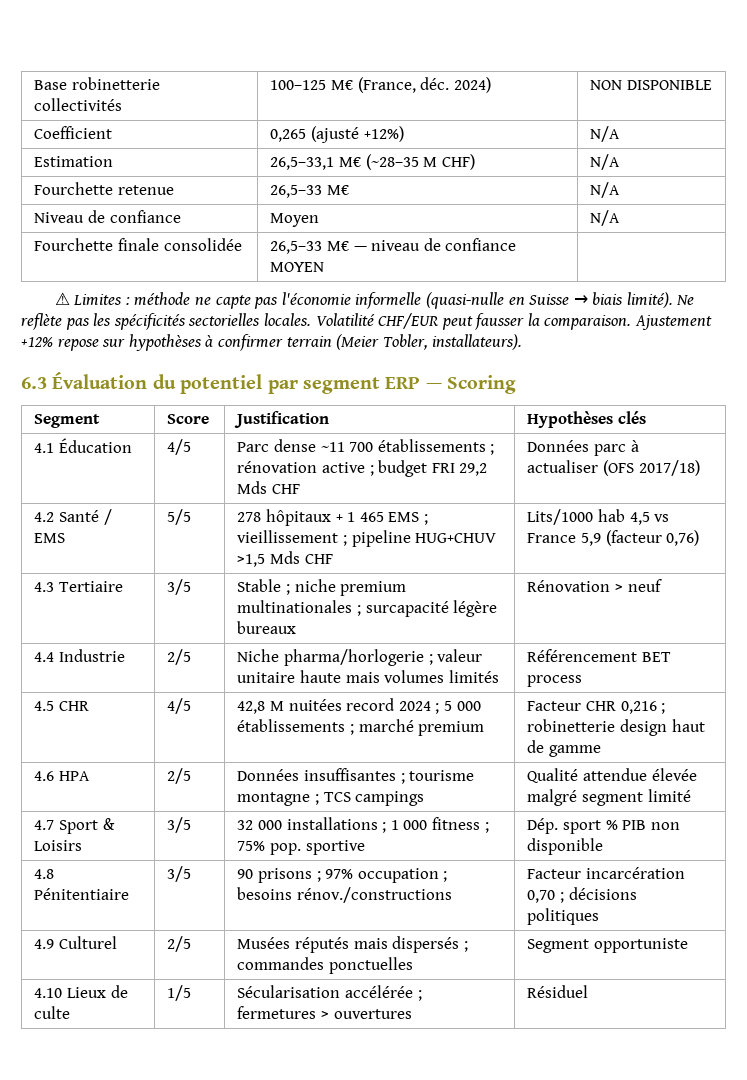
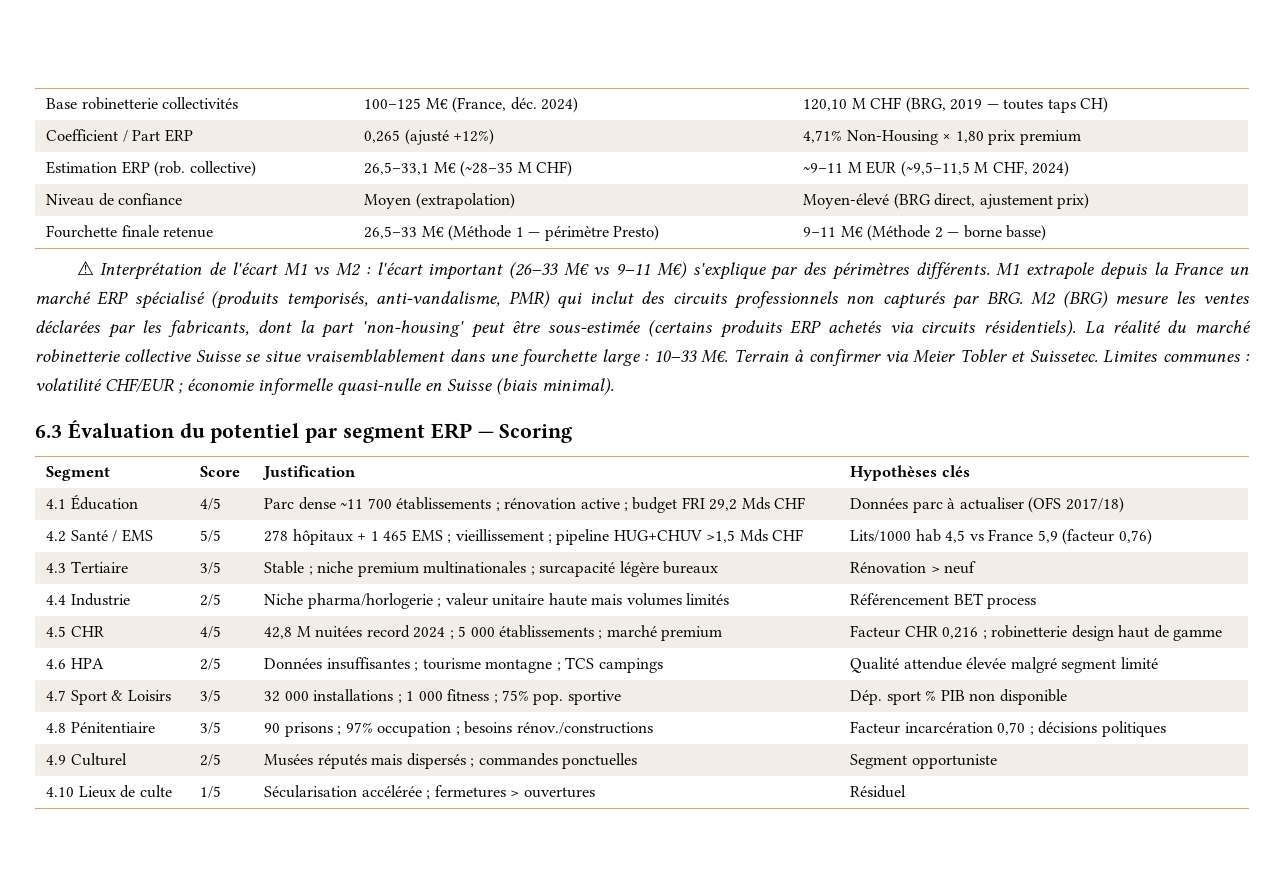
- Base robinetterie collectivités | 100–125 M€ (France, déc. 2024) | NON DISPONIBLE
- Coefficient | 0,265 (ajusté +12%) | N/A
- Estimation | 26,5–33,1 M€ (~28–35 M CHF) | N/A
- Fourchette retenue | 26,5–33 M€ | N/A
- Niveau de confiance | Moyen | N/A
+ Base robinetterie collectivités | 100–125 M€ (France, déc. 2024) | 120,10 M CHF (BRG, 2019 — toutes taps CH)
+ Coefficient / Part ERP | 0,265 (ajusté +12%) | 4,71% Non-Housing × 1,80 prix premium
+ Estimation ERP (rob. collective) | 26,5–33,1 M€ (~28–35 M CHF) | ~9–11 M EUR (~9,5–11,5 M CHF, 2024)
+ Niveau de confiance | Moyen (extrapolation) | Moyen-élevé (BRG direct, ajustement prix)
- Fourchette finale consolidée | 26,5–33 M€ — niveau de confiance MOYEN |
- ⚠ Limites : méthode ne capte pas l'économie informelle (quasi-nulle en Suisse → biais limité). Ne reflète pas les spécificités sectorielles locales. Volatilité CHF/EUR peut fausser la comparaison. Ajustement +12% repose sur hypothèses à confirmer terrain (Meier Tobler, installateurs).
+ Fourchette finale retenue | 26,5–33 M€ (Méthode 1 — périmètre Presto) | 9–11 M€ (Méthode 2 — borne basse)
+ ⚠ Interprétation de l'écart M1 vs M2 : l'écart important (26–33 M€ vs 9–11 M€) s'explique par des périmètres différents. M1 extrapole depuis la France un marché ERP spécialisé (produits temporisés, anti-vandalisme, PMR) qui inclut des circuits professionnels non capturés par BRG. M2 (BRG) mesure les ventes déclarées par les fabricants, dont la part 'non-housing' peut être sous-estimée (certains produits ERP achetés via circuits résidentiels). La réalité du marché robinetterie collective Suisse se situe vraisemblablement dans une fourchette large : 10–33 M€. Terrain à confirmer via Meier Tobler et Suissetec. Limites communes : volatilité CHF/EUR ; économie informelle quasi-nulle en Suisse (biais minimal).

